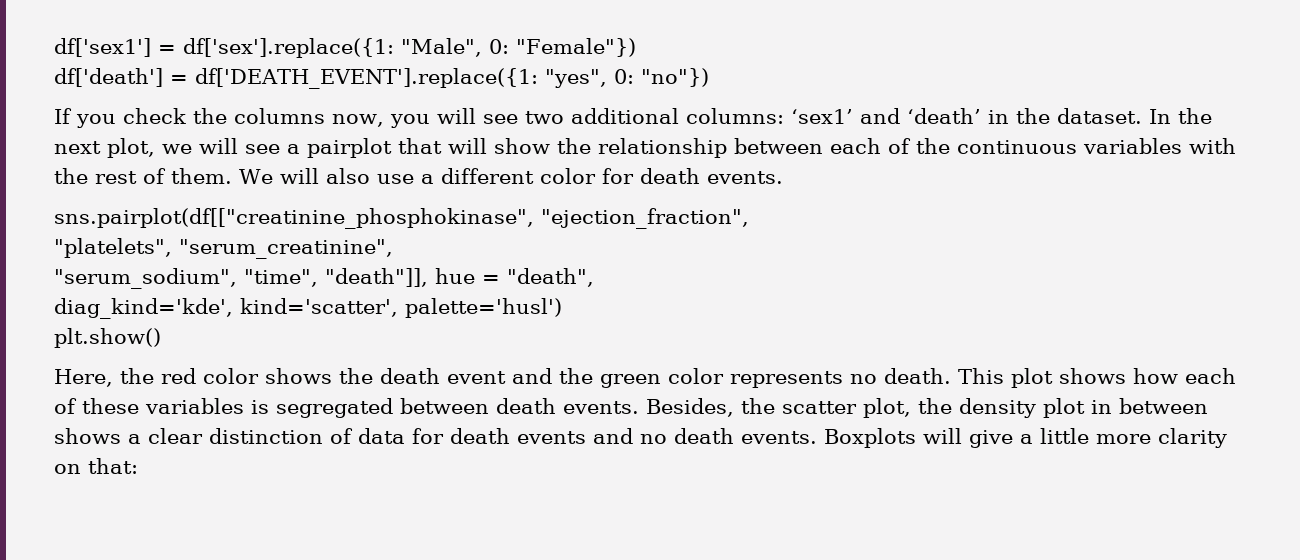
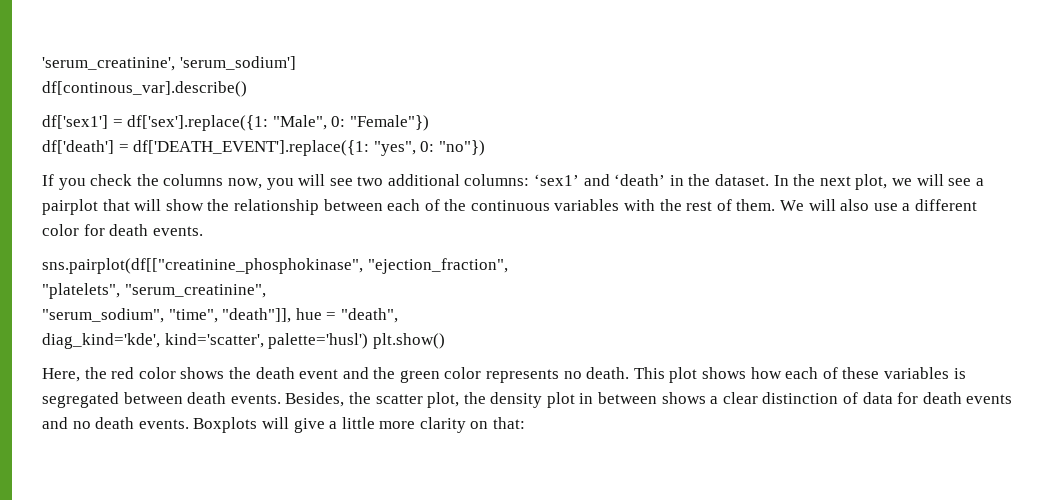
+ 'serum_creatinine', 'serum_sodium']
+ df[continous_var].describe()
- diag_kind='kde', kind='scatter', palette='husl')
- plt.show()
+ diag_kind='kde', kind='scatter', palette='husl') plt.show()

